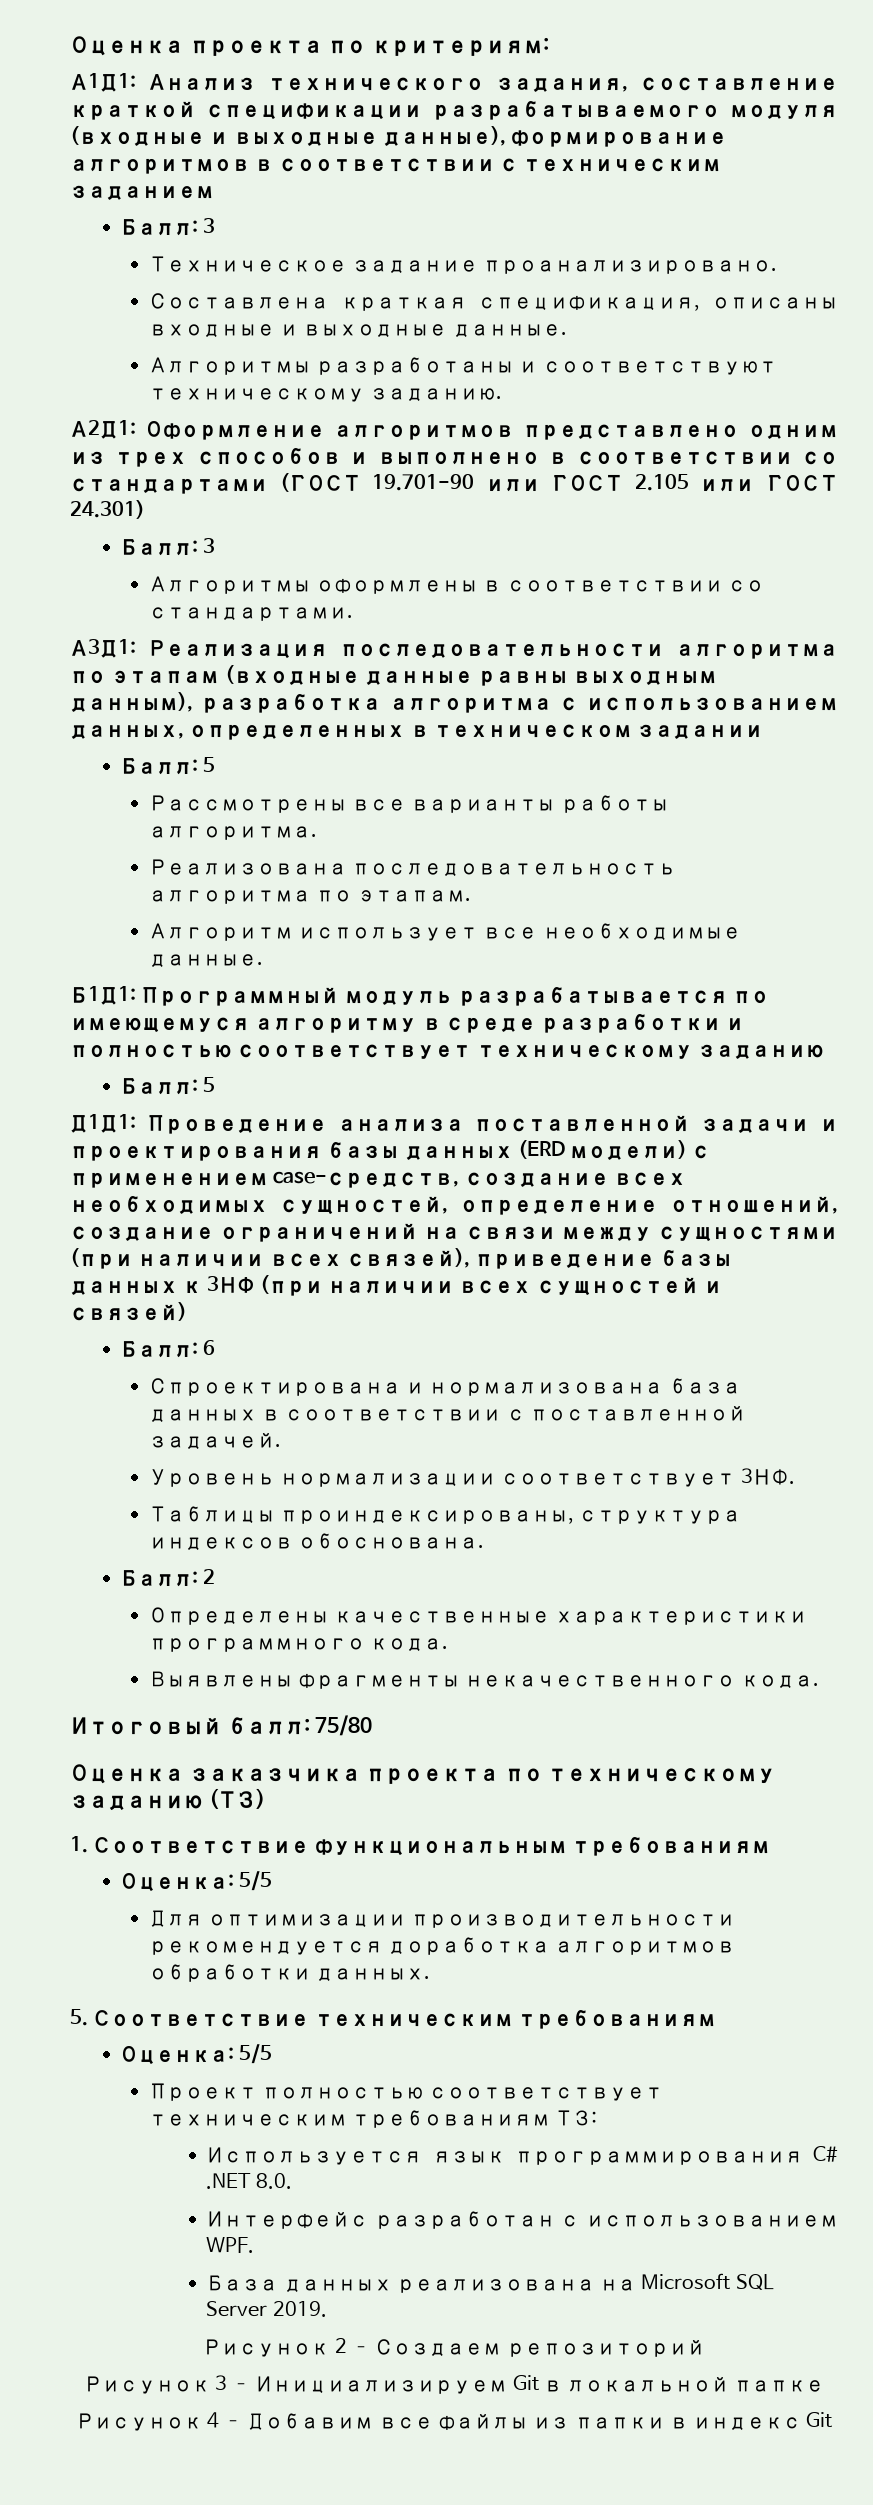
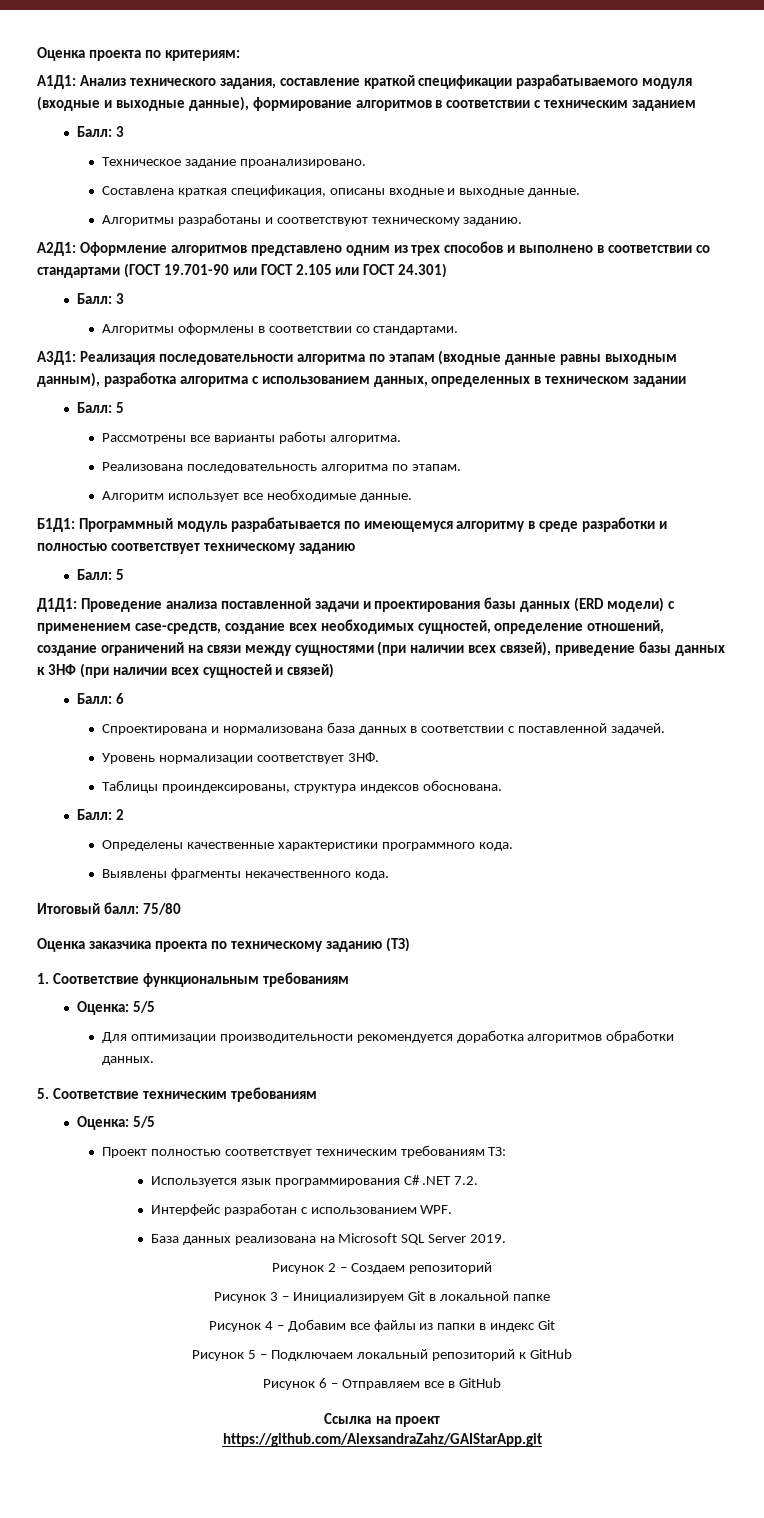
- Используется язык программирования C# .NET 8.0.
+ Используется язык программирования C# .NET 7.2.
+ Рисунок 5 – Подключаем локальный репозиторий к GitHub
+ Рисунок 6 – Отправляем все в GitHub
+ Ссылка на проект
+ https://github.com/AlexsandraZahz/GAIStarApp.git

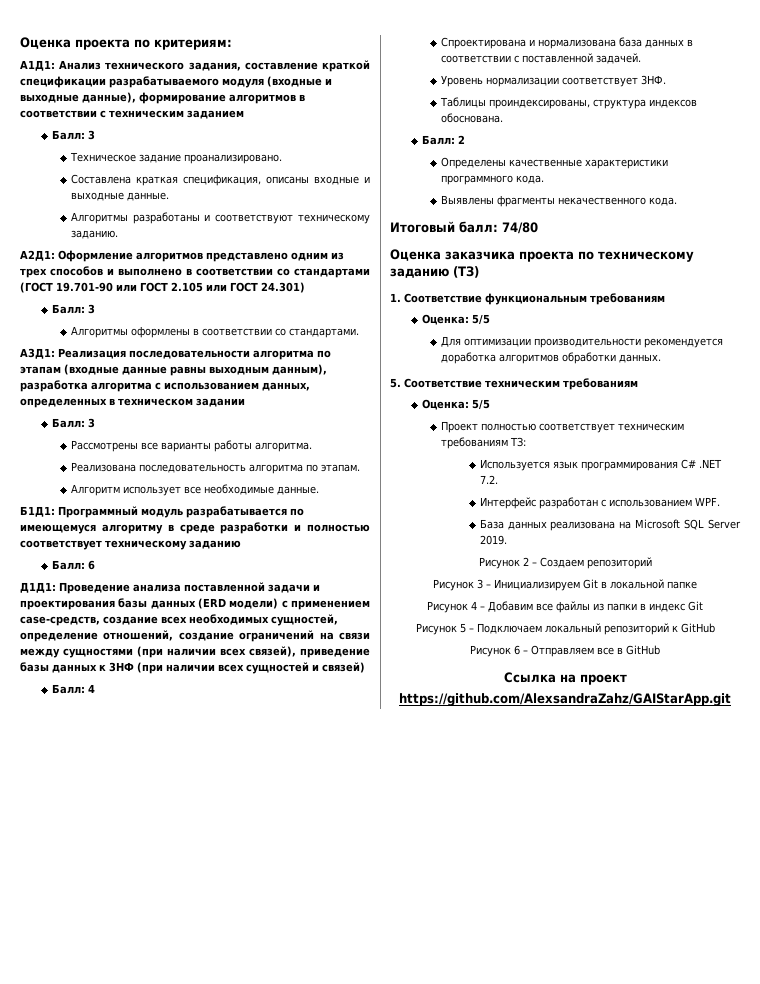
  А3Д1: Реализация последовательности алгоритма по этапам (входные данные равны выходным данным), разработка алгоритма с использованием данных, определенных в техническом задании
- Балл: 5
+ Балл: 3
  Б1Д1: Программный модуль разрабатывается по имеющемуся алгоритму в среде разработки и полностью соответствует техническому заданию
- Балл: 5
+ Балл: 6
- Балл: 6
+ Балл: 4
- Итоговый балл: 75/80
+ Итоговый балл: 74/80

